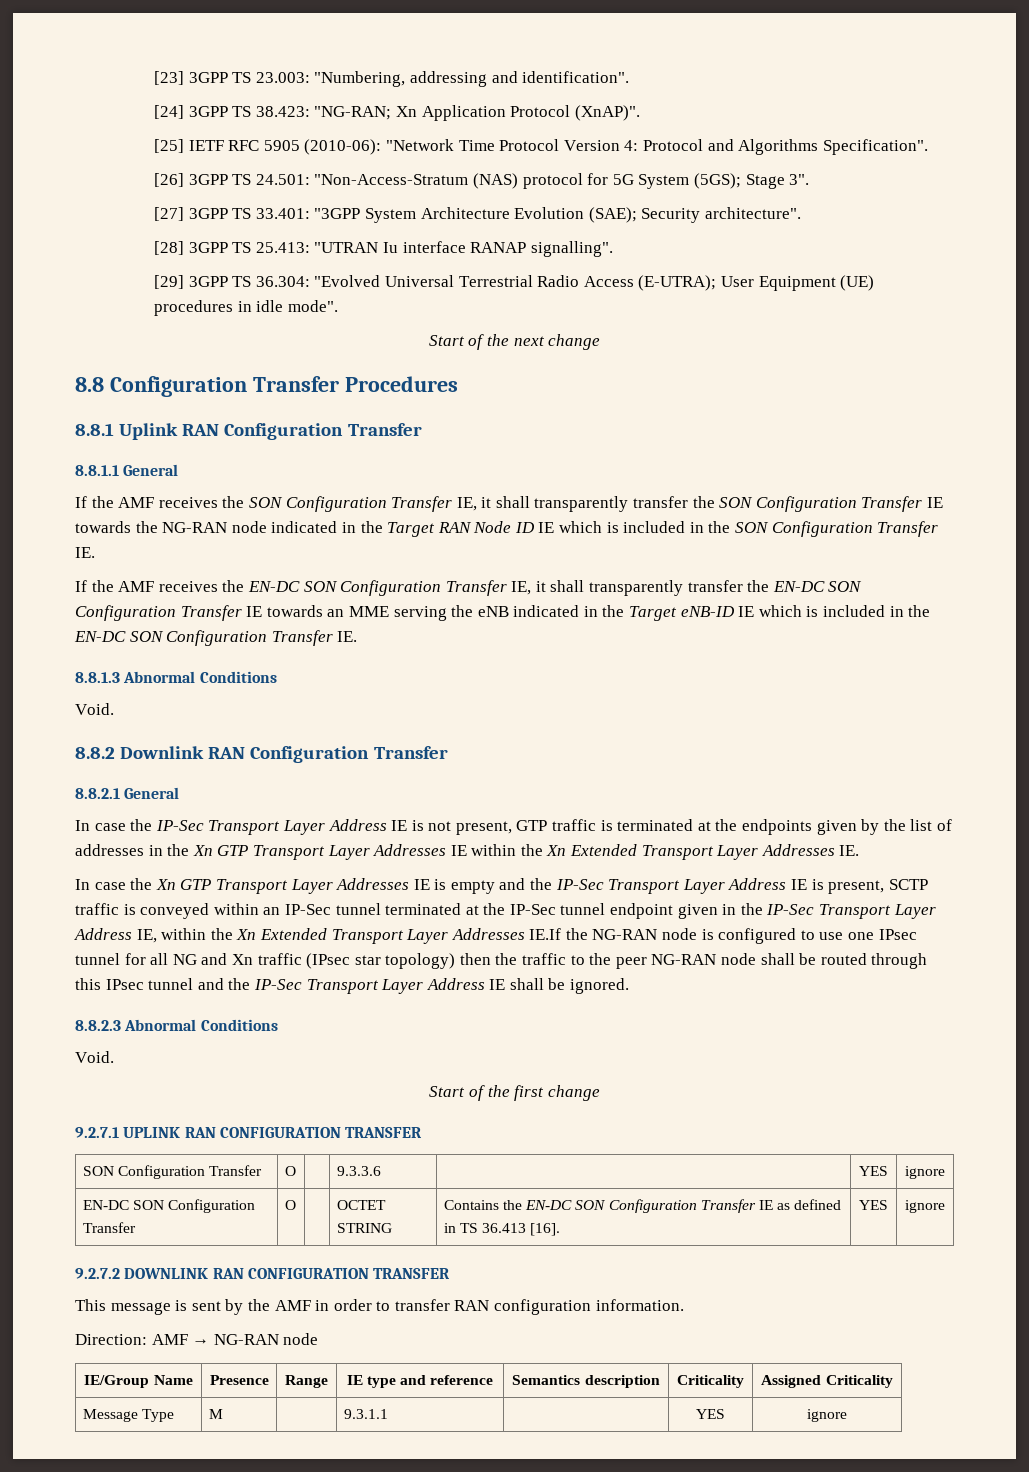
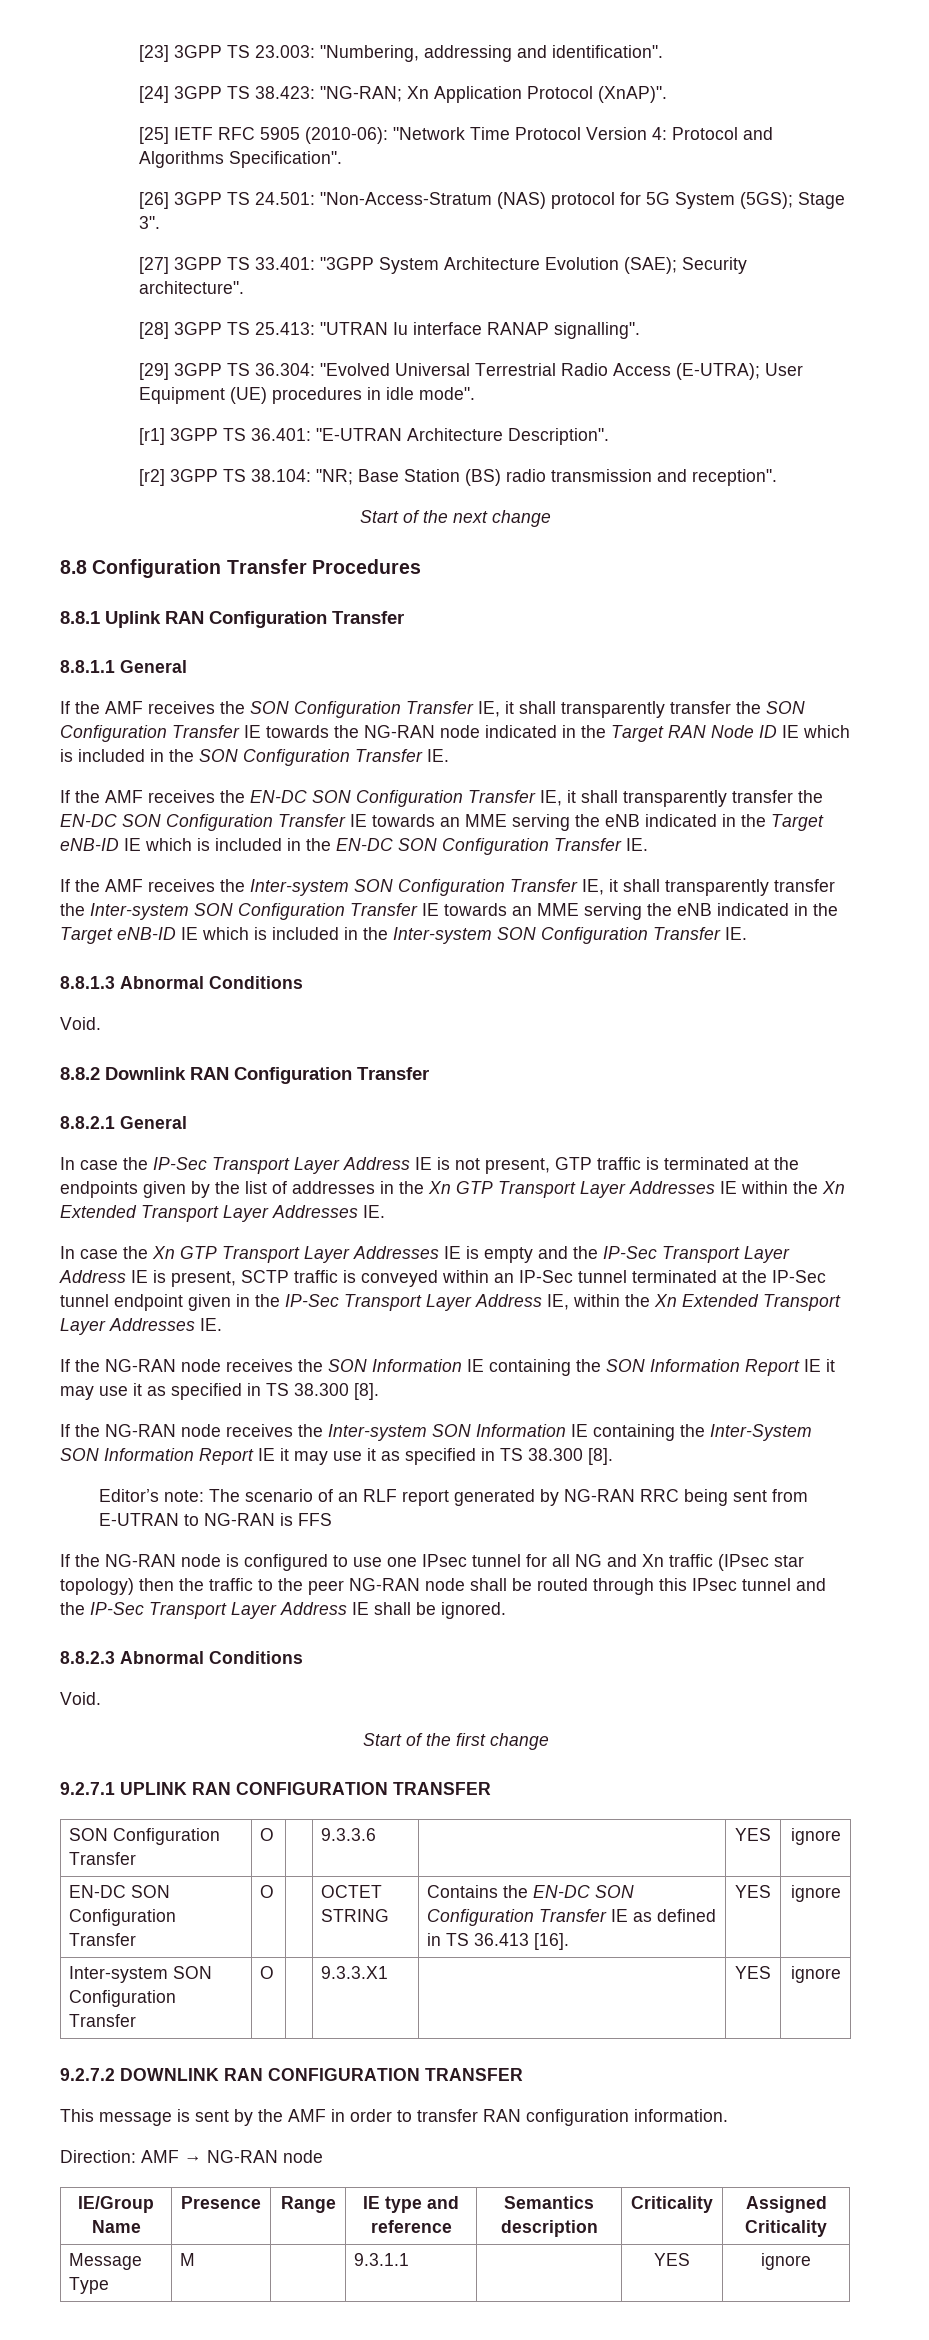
+ [r1] 3GPP TS 36.401: "E-UTRAN Architecture Description".
+ [r2] 3GPP TS 38.104: "NR; Base Station (BS) radio transmission and reception".
+ If the AMF receives the Inter-system SON Configuration Transfer IE, it shall transparently transfer the Inter-system SON Configuration Transfer IE towards an MME serving the eNB indicated in the Target eNB-ID IE which is included in the Inter-system SON Configuration Transfer IE.
- In case the Xn GTP Transport Layer Addresses IE is empty and the IP-Sec Transport Layer Address IE is present, SCTP traffic is conveyed within an IP-Sec tunnel terminated at the IP-Sec tunnel endpoint given in the IP-Sec Transport Layer Address IE, within the Xn Extended Transport Layer Addresses IE.If the NG-RAN node is configured to use one IPsec tunnel for all NG and Xn traffic (IPsec star topology) then the traffic to the peer NG-RAN node shall be routed through this IPsec tunnel and the IP-Sec Transport Layer Address IE shall be ignored.
+ In case the Xn GTP Transport Layer Addresses IE is empty and the IP-Sec Transport Layer Address IE is present, SCTP traffic is conveyed within an IP-Sec tunnel terminated at the IP-Sec tunnel endpoint given in the IP-Sec Transport Layer Address IE, within the Xn Extended Transport Layer Addresses IE.
+ If the NG-RAN node receives the SON Information IE containing the SON Information Report IE it may use it as specified in TS 38.300 [8].
+ If the NG-RAN node receives the Inter-system SON Information IE containing the Inter-System SON Information Report IE it may use it as specified in TS 38.300 [8].
+ Editor’s note: The scenario of an RLF report generated by NG-RAN RRC being sent from E-UTRAN to NG-RAN is FFS
+ If the NG-RAN node is configured to use one IPsec tunnel for all NG and Xn traffic (IPsec star topology) then the traffic to the peer NG-RAN node shall be routed through this IPsec tunnel and the IP-Sec Transport Layer Address IE shall be ignored.
+ Inter-system SON Configuration Transfer | O | | 9.3.3.X1 | | YES | ignore

